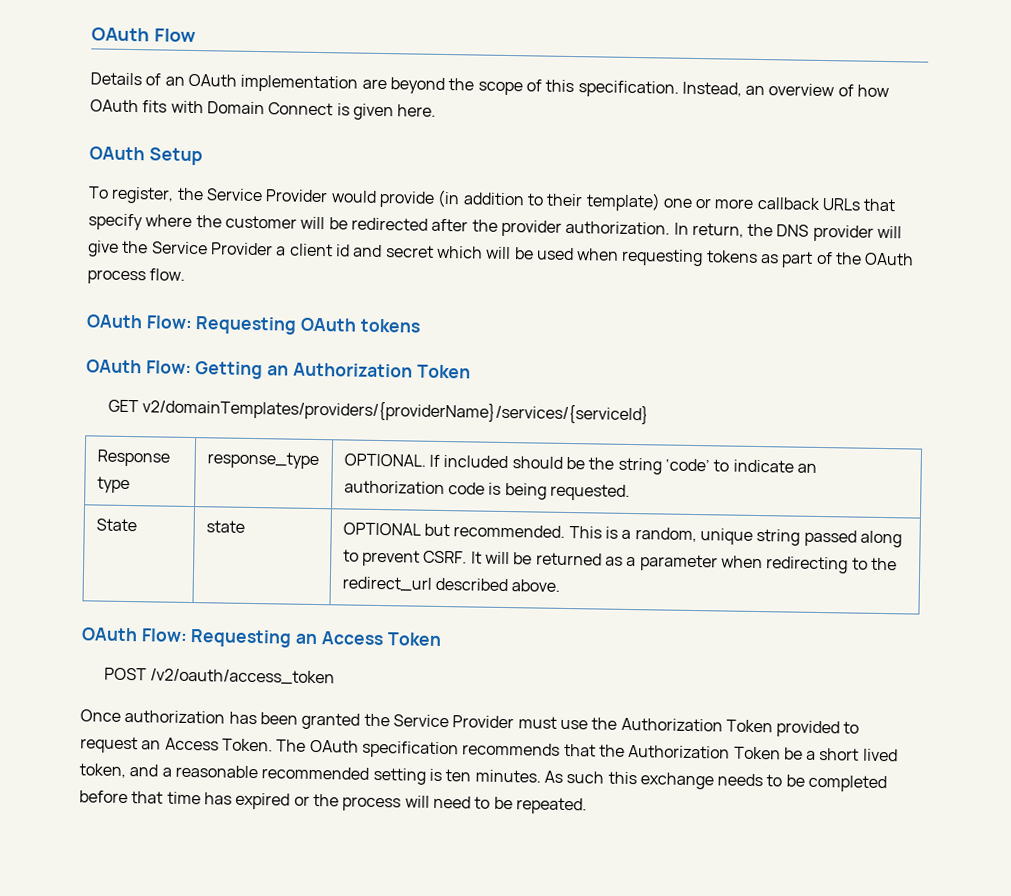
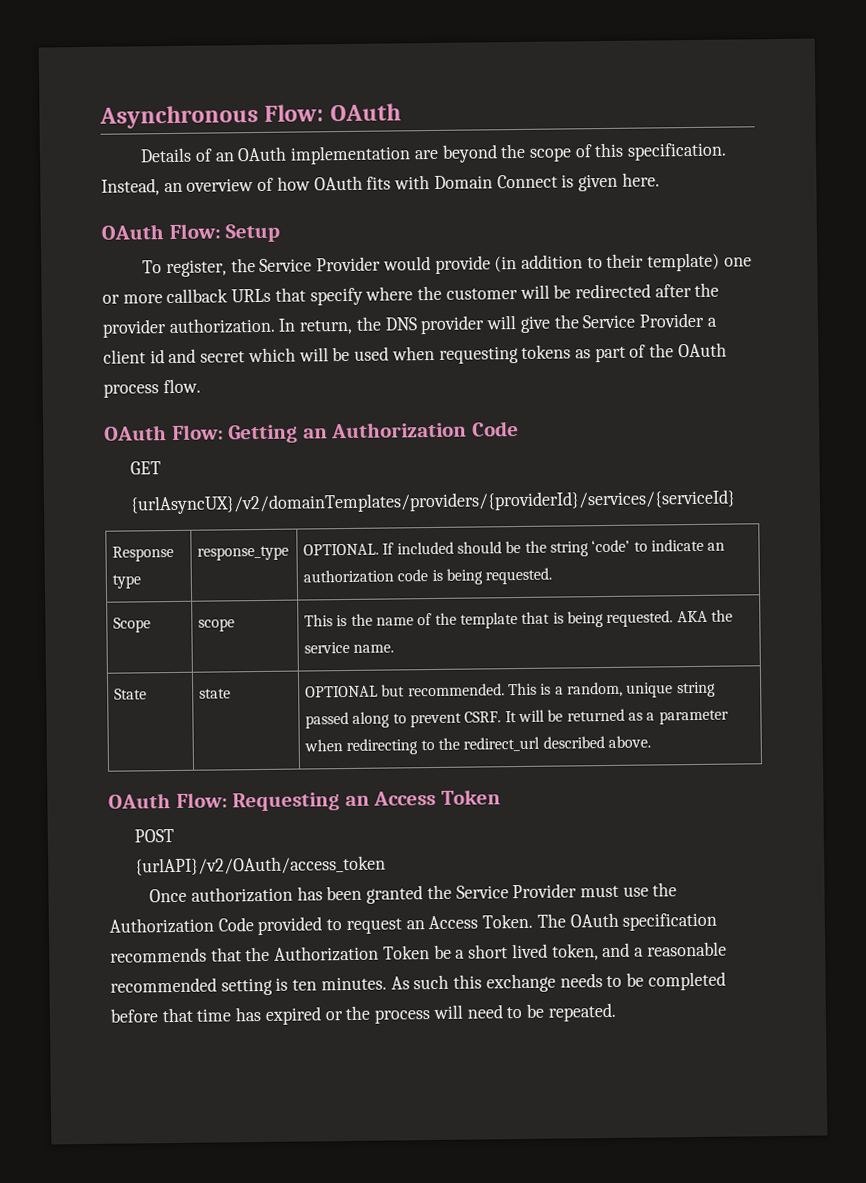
- OAuth Flow
+ Asynchronous Flow: OAuth
- OAuth Setup
+ OAuth Flow: Setup
- OAuth Flow: Requesting OAuth tokens
- OAuth Flow: Getting an Authorization Token
+ OAuth Flow: Getting an Authorization Code
- GET v2/domainTemplates/providers/{providerName}/services/{serviceId}
+ GET
+ {urlAsyncUX}/v2/domainTemplates/providers/{providerId}/services/{serviceId}
+ Scope | scope | This is the name of the template that is being requested. AKA the service name.
- POST /v2/oauth/access_token
+ POST
+ {urlAPI}/v2/OAuth/access_token
- Once authorization has been granted the Service Provider must use the Authorization Token provided to request an Access Token.
+ Once authorization has been granted the Service Provider must use the Authorization Code provided to request an Access Token.

